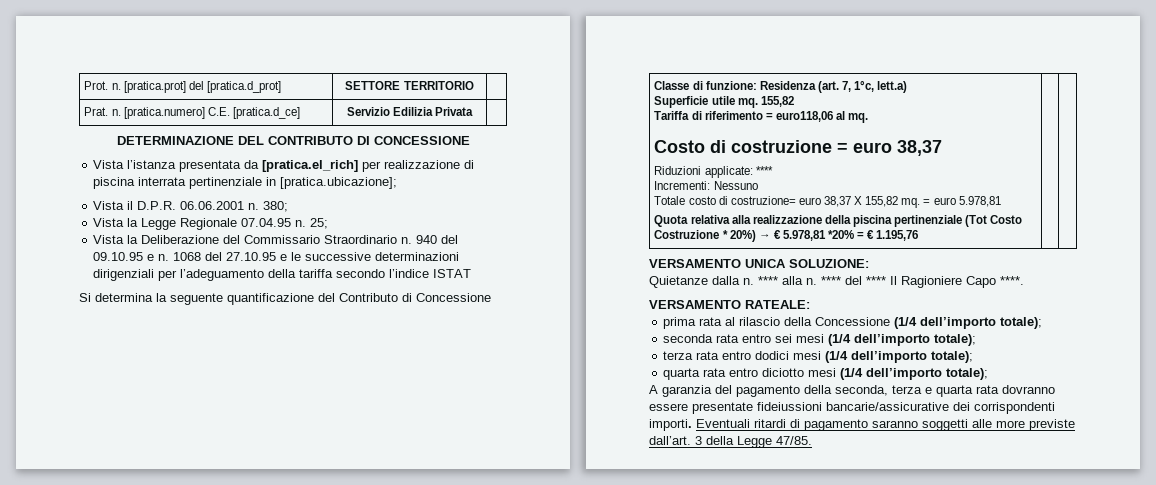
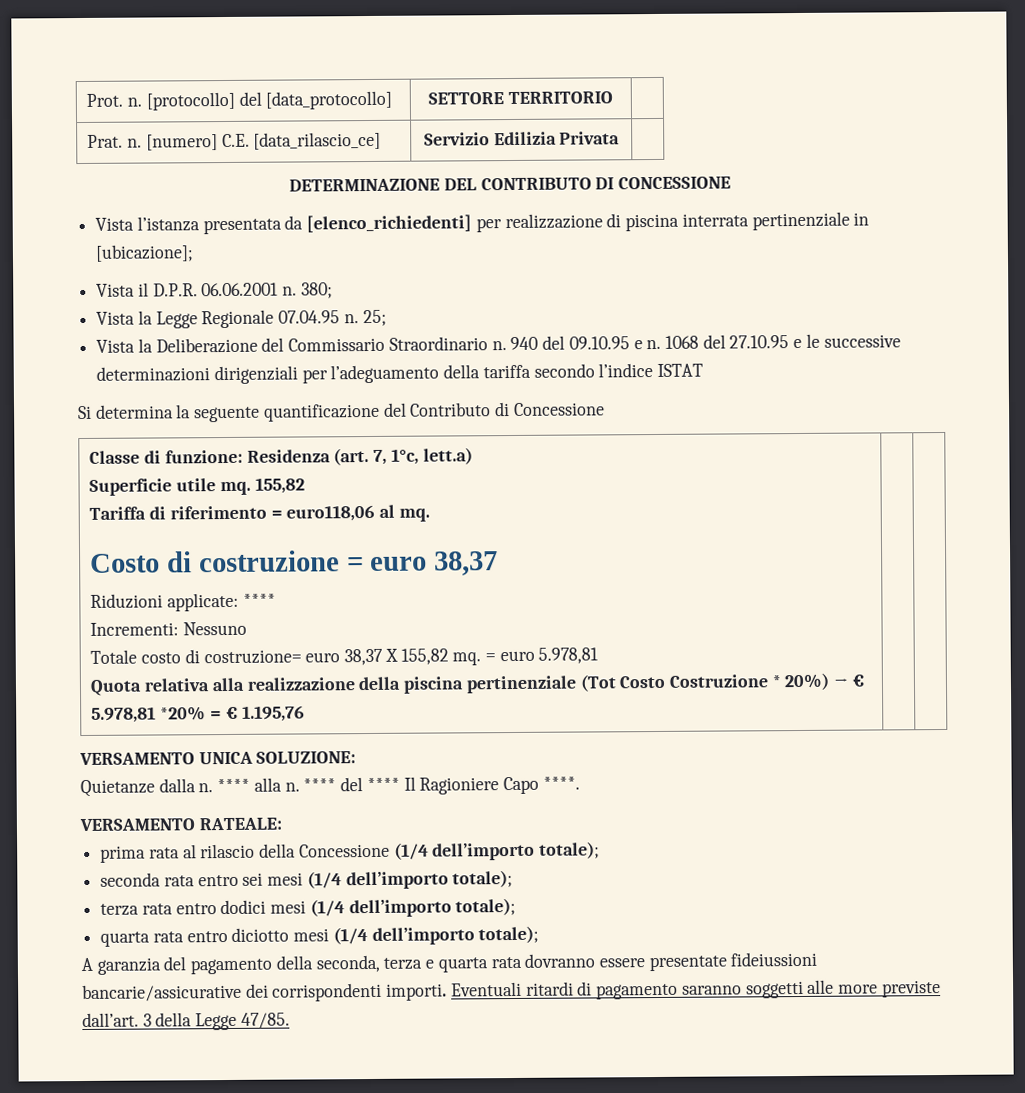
- Prot. n. [pratica.prot] del [pratica.d_prot] | SETTORE TERRITORIO |
+ Prot. n. [protocollo] del [data_protocollo] | SETTORE TERRITORIO |
- Prat. n. [pratica.numero] C.E. [pratica.d_ce] | Servizio Edilizia Privata |
+ Prat. n. [numero] C.E. [data_rilascio_ce] | Servizio Edilizia Privata |
- Vista l’istanza presentata da [pratica.el_rich] per realizzazione di piscina interrata pertinenziale in [pratica.ubicazione];
+ Vista l’istanza presentata da [elenco_richiedenti] per realizzazione di piscina interrata pertinenziale in [ubicazione];

